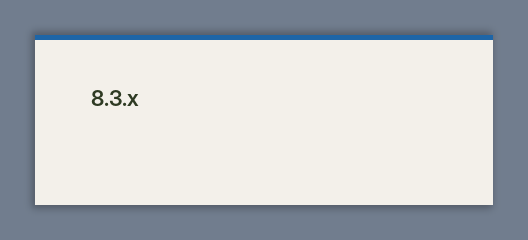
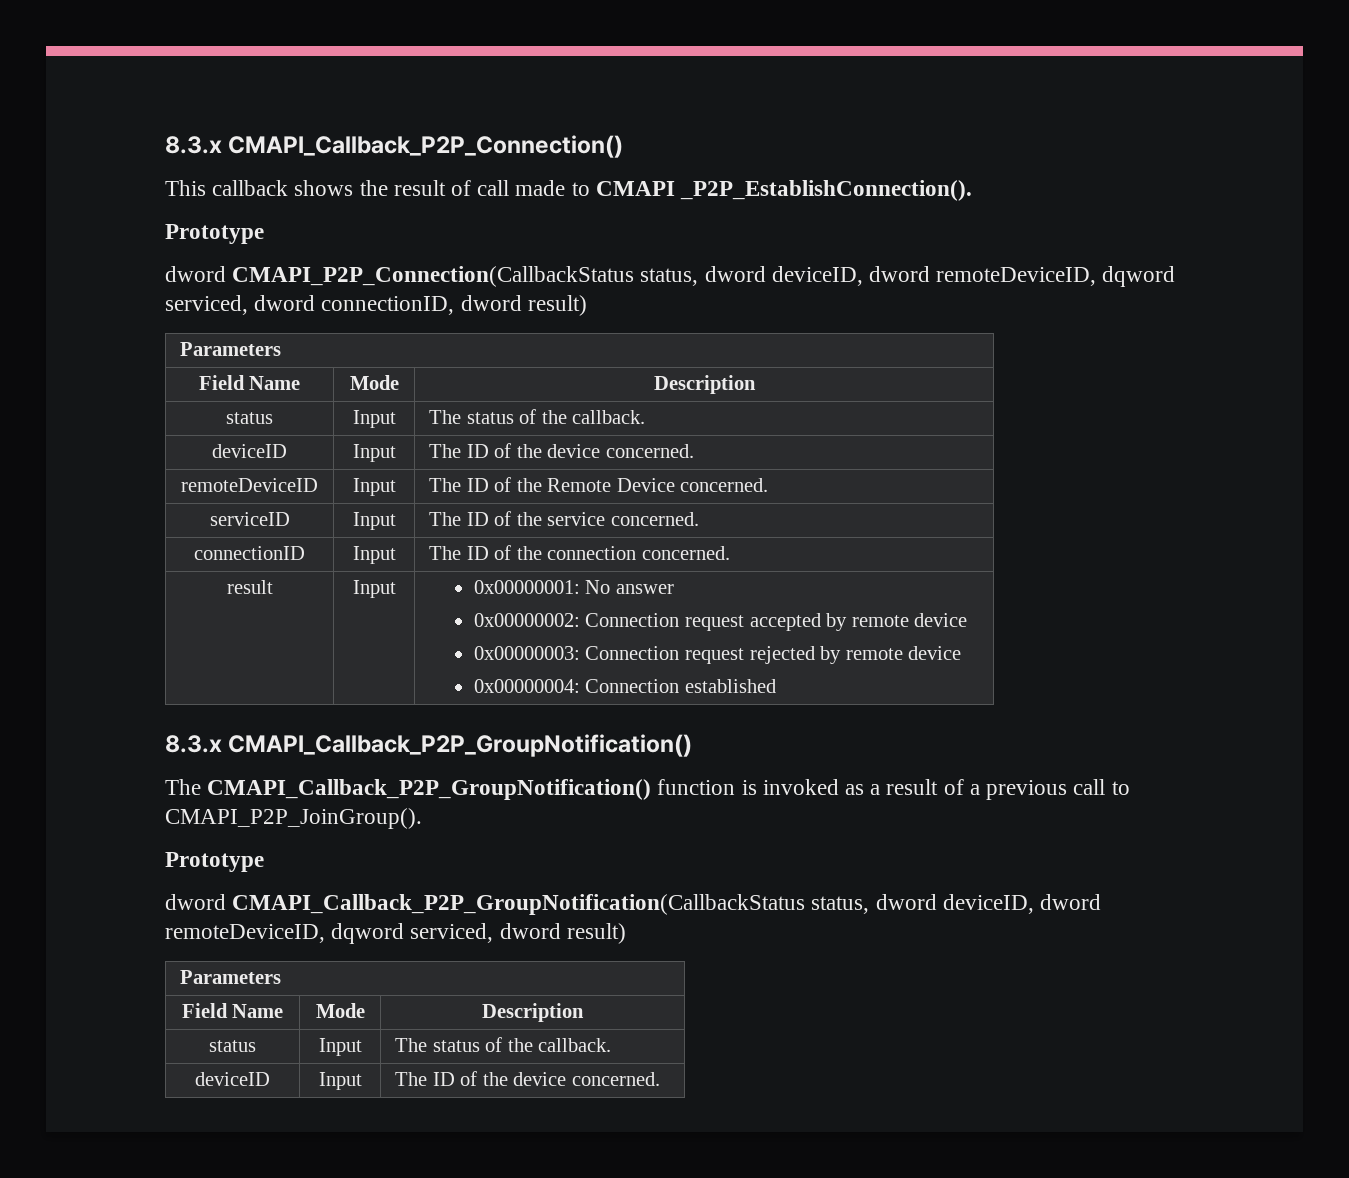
- 8.3.x
+ 8.3.x CMAPI_Callback_P2P_Connection()
+ This callback shows the result of call made to CMAPI _P2P_EstablishConnection().
+ Prototype
+ dword CMAPI_P2P_Connection(CallbackStatus status, dword deviceID, dword remoteDeviceID, dqword serviced, dword connectionID, dword result)
+ Parameters
+ Field Name | Mode | Description
+ status | Input | The status of the callback.
+ deviceID | Input | The ID of the device concerned.
+ remoteDeviceID | Input | The ID of the Remote Device concerned.
+ serviceID | Input | The ID of the service concerned.
+ connectionID | Input | The ID of the connection concerned.
+ result | Input | 0x00000001: No answer
+ 0x00000002: Connection request accepted by remote device
+ 0x00000003: Connection request rejected by remote device
+ 0x00000004: Connection established
+ 8.3.x CMAPI_Callback_P2P_GroupNotification()
+ The CMAPI_Callback_P2P_GroupNotification() function is invoked as a result of a previous call to CMAPI_P2P_JoinGroup().
+ Prototype
+ dword CMAPI_Callback_P2P_GroupNotification(CallbackStatus status, dword deviceID, dword remoteDeviceID, dqword serviced, dword result)
+ Parameters
+ Field Name | Mode | Description
+ status | Input | The status of the callback.
+ deviceID | Input | The ID of the device concerned.

